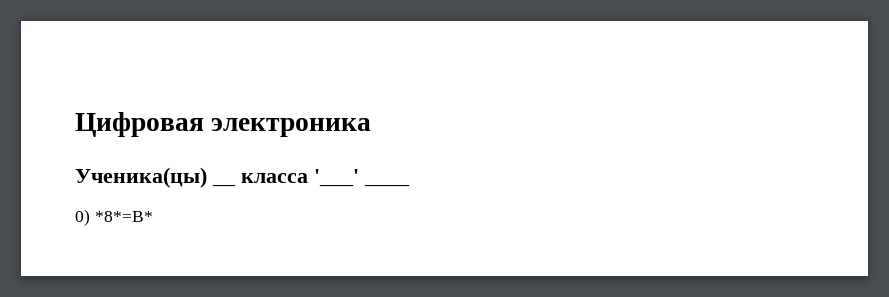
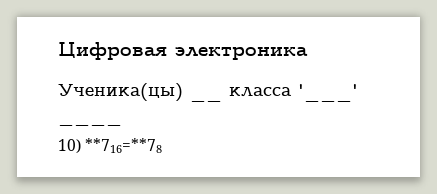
- 0) *8*=B*
+ 10) **716=**78

